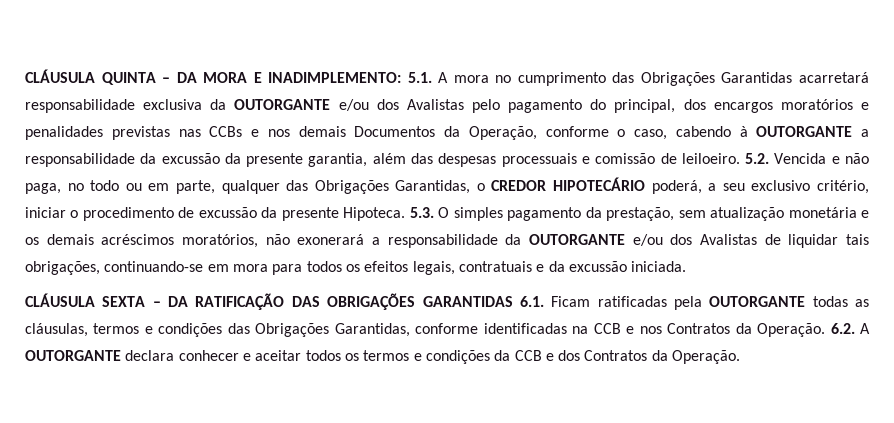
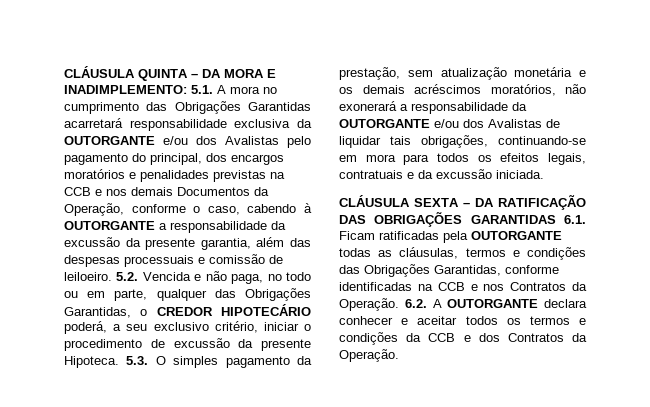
- CLÁUSULA QUINTA – DA MORA E INADIMPLEMENTO: 5.1. A mora no cumprimento das Obrigações Garantidas acarretará responsabilidade exclusiva da OUTORGANTE e/ou dos Avalistas pelo pagamento do principal, dos encargos moratórios e penalidades previstas nas CCBs e nos demais Documentos da Operação, conforme o caso, cabendo à OUTORGANTE a responsabilidade da excussão da presente garantia, além das despesas processuais e comissão de leiloeiro.
+ CLÁUSULA QUINTA – DA MORA E INADIMPLEMENTO: 5.1. A mora no cumprimento das Obrigações Garantidas acarretará responsabilidade exclusiva da OUTORGANTE e/ou dos Avalistas pelo pagamento do principal, dos encargos moratórios e penalidades previstas na CCB e nos demais Documentos da Operação, conforme o caso, cabendo à OUTORGANTE a responsabilidade da excussão da presente garantia, além das despesas processuais e comissão de leiloeiro.

